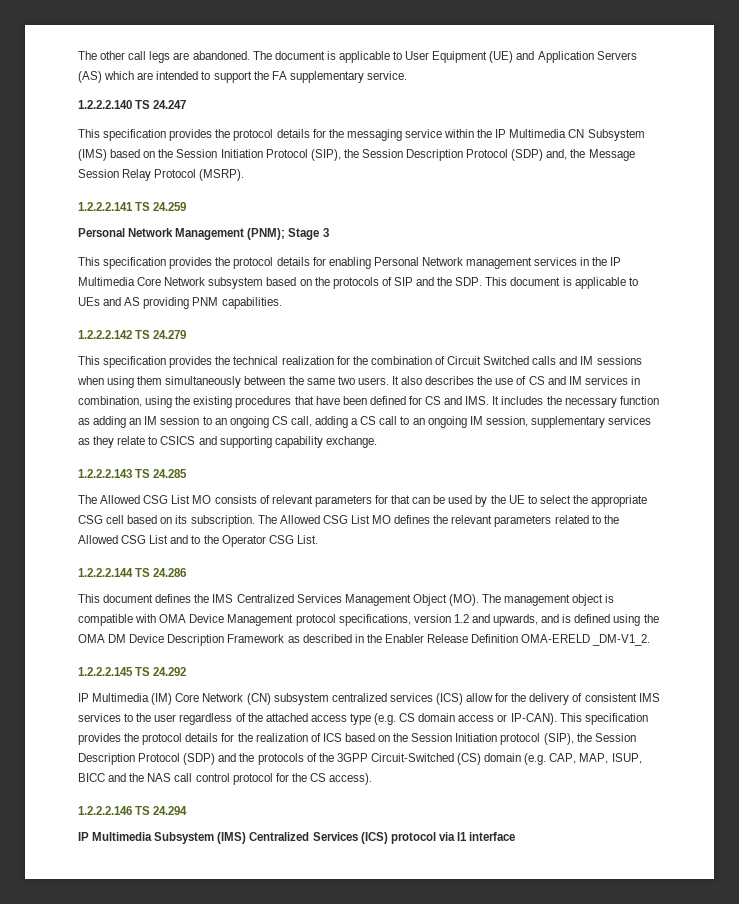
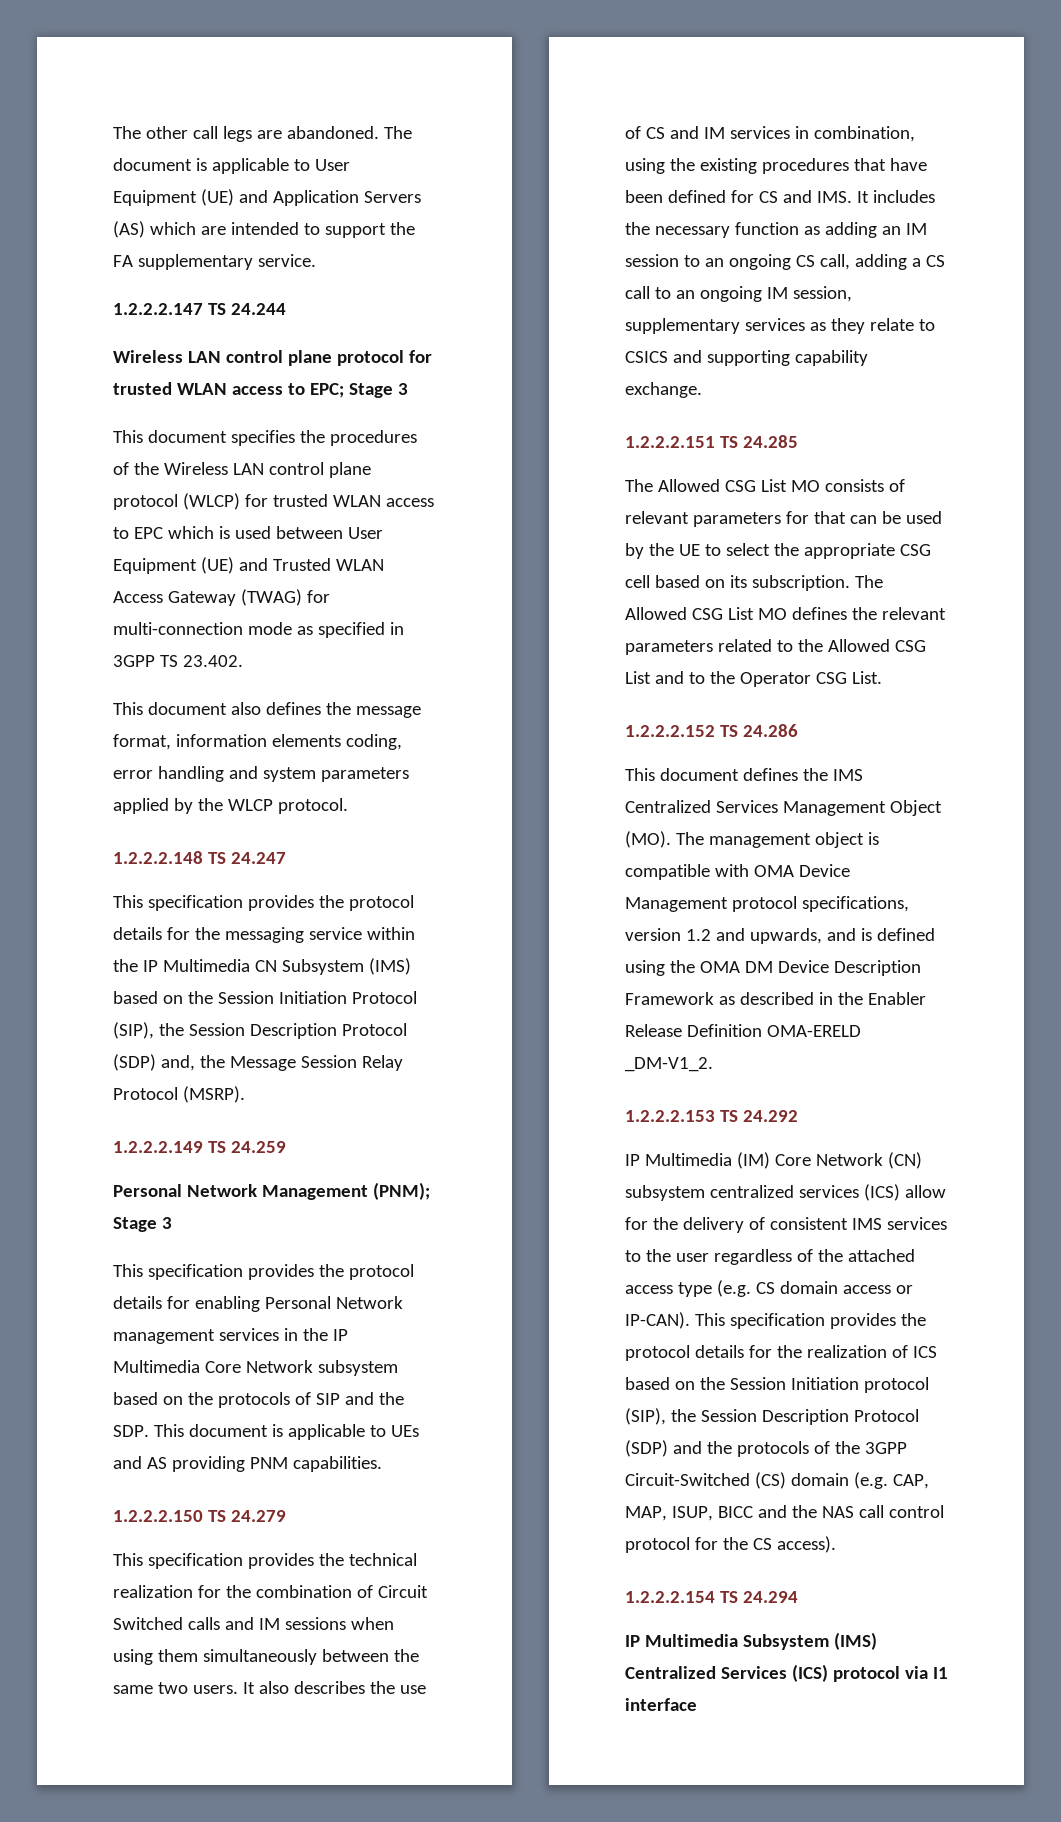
- 1.2.2.2.140 TS 24.247
+ 1.2.2.2.147 TS 24.244
+ Wireless LAN control plane protocol for trusted WLAN access to EPC; Stage 3
+ This document specifies the procedures of the Wireless LAN control plane protocol (WLCP) for trusted WLAN access to EPC which is used between User Equipment (UE) and Trusted WLAN Access Gateway (TWAG) for multi-connection mode as specified in 3GPP TS 23.402.
+ This document also defines the message format, information elements coding, error handling and system parameters applied by the WLCP protocol.
+ 1.2.2.2.148 TS 24.247
- 1.2.2.2.141 TS 24.259
+ 1.2.2.2.149 TS 24.259
- 1.2.2.2.142 TS 24.279
+ 1.2.2.2.150 TS 24.279
- 1.2.2.2.143 TS 24.285
+ 1.2.2.2.151 TS 24.285
- 1.2.2.2.144 TS 24.286
+ 1.2.2.2.152 TS 24.286
- 1.2.2.2.145 TS 24.292
+ 1.2.2.2.153 TS 24.292
- 1.2.2.2.146 TS 24.294
+ 1.2.2.2.154 TS 24.294

